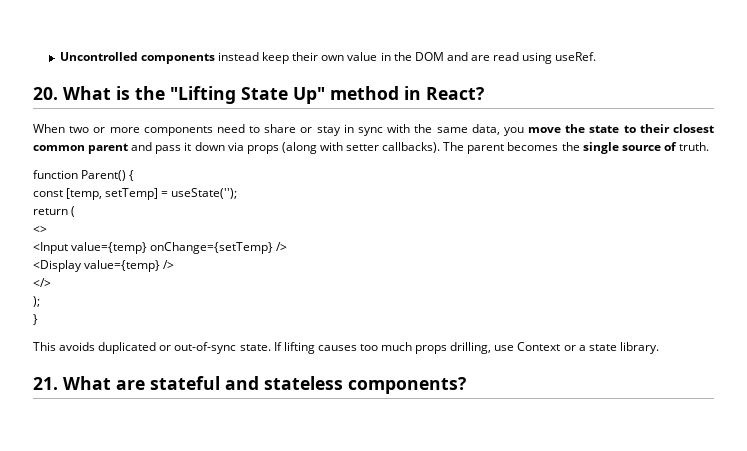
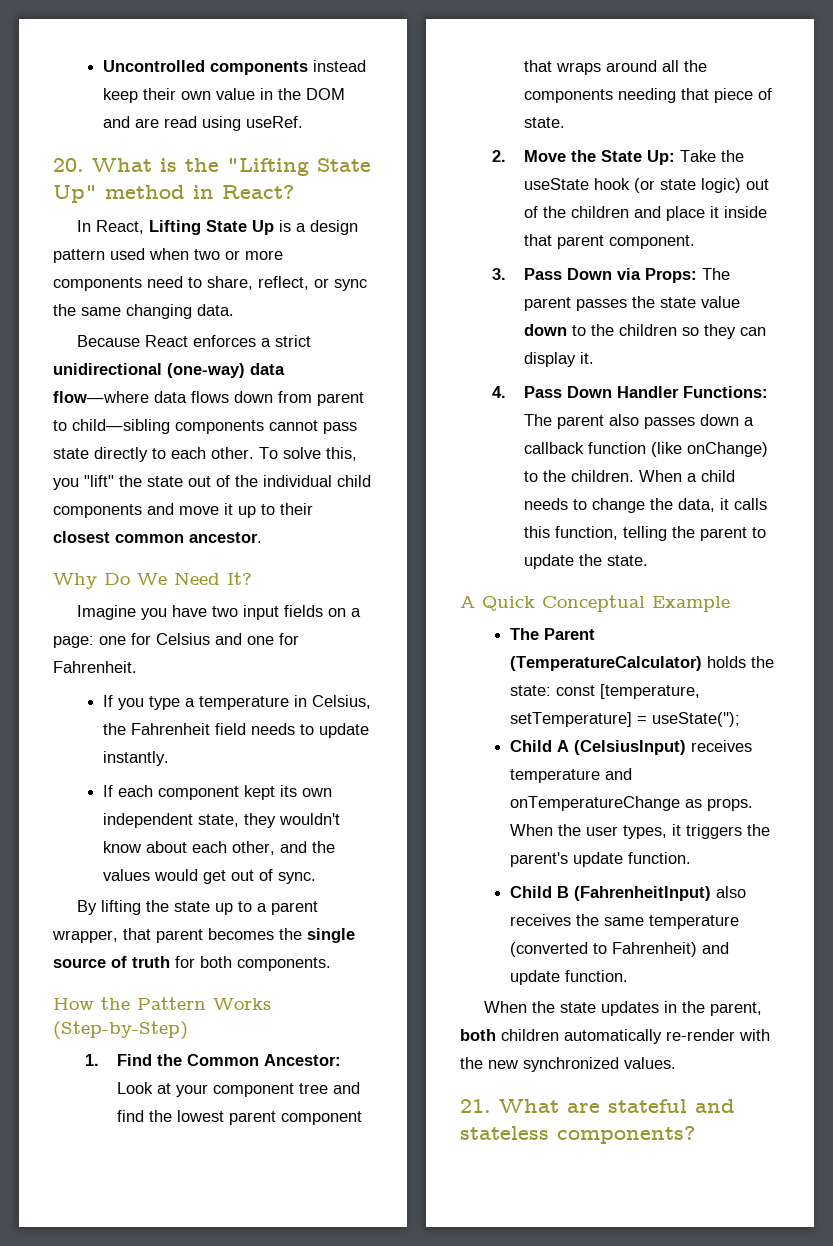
- When two or more components need to share or stay in sync with the same data, you move the state to their closest common parent and pass it down via props (along with setter callbacks). The parent becomes the single source of truth.
- function Parent() {
- const [temp, setTemp] = useState('');
- return (
- <>
- <Input value={temp} onChange={setTemp} />
- <Display value={temp} />
- </>
- );
- }
- This avoids duplicated or out-of-sync state. If lifting causes too much props drilling, use Context or a state library.
+ In React, Lifting State Up is a design pattern used when two or more components need to share, reflect, or sync the same changing data.
+ Because React enforces a strict unidirectional (one-way) data flow—where data flows down from parent to child—sibling components cannot pass state directly to each other. To solve this, you "lift" the state out of the individual child components and move it up to their closest common ancestor.
+ Why Do We Need It?
+ Imagine you have two input fields on a page: one for Celsius and one for Fahrenheit.
+ If you type a temperature in Celsius, the Fahrenheit field needs to update instantly.
+ If each component kept its own independent state, they wouldn't know about each other, and the values would get out of sync.
+ By lifting the state up to a parent wrapper, that parent becomes the single source of truth for both components.
+ How the Pattern Works (Step-by-Step)
+ 1. Find the Common Ancestor: Look at your component tree and find the lowest parent component that wraps around all the components needing that piece of state.
+ 2. Move the State Up: Take the useState hook (or state logic) out of the children and place it inside that parent component.
+ 3. Pass Down via Props: The parent passes the state value down to the children so they can display it.
+ 4. Pass Down Handler Functions: The parent also passes down a callback function (like onChange) to the children. When a child needs to change the data, it calls this function, telling the parent to update the state.
+ A Quick Conceptual Example
+ The Parent (TemperatureCalculator) holds the state: const [temperature, setTemperature] = useState('');
+ Child A (CelsiusInput) receives temperature and onTemperatureChange as props. When the user types, it triggers the parent's update function.
+ Child B (FahrenheitInput) also receives the same temperature (converted to Fahrenheit) and update function.
+ When the state updates in the parent, both children automatically re-render with the new synchronized values.

